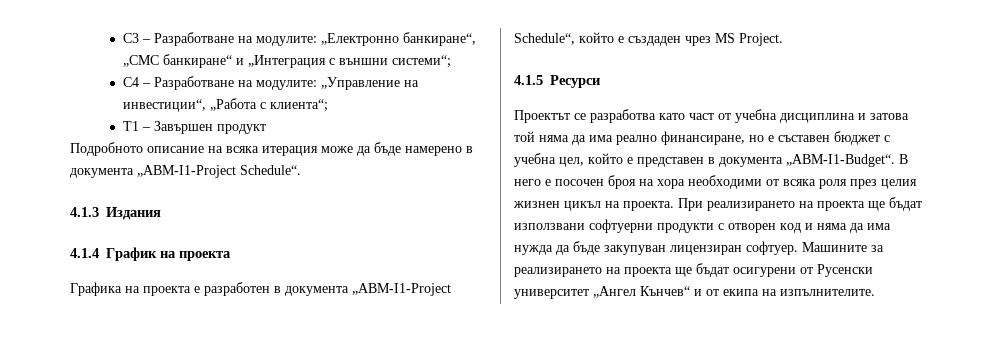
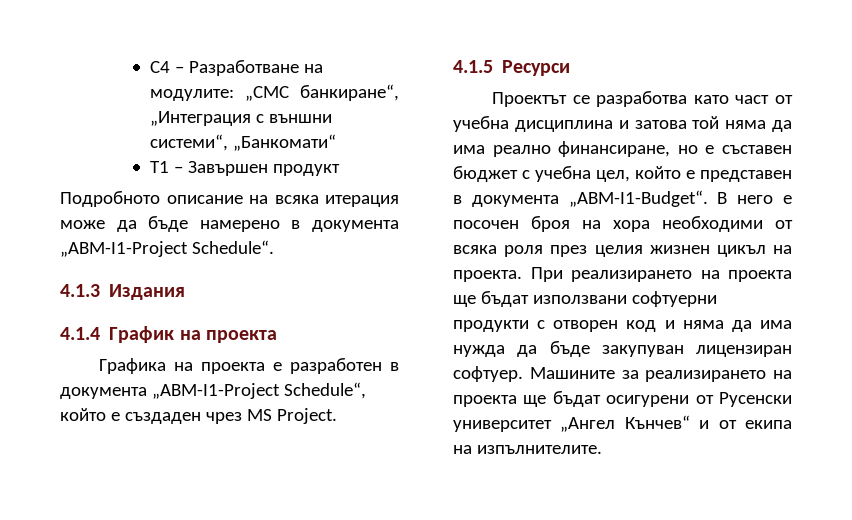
- C3 – Разработване на модулите: „Електронно банкиране“, „СМС банкиране“ и „Интеграция с външни системи“;
- C4 – Разработване на модулите: „Управление на инвестиции“, „Работа с клиента“;
+ C4 – Разработване на модулите: „СМС банкиране“, „Интеграция с външни системи“, „Банкомати“

